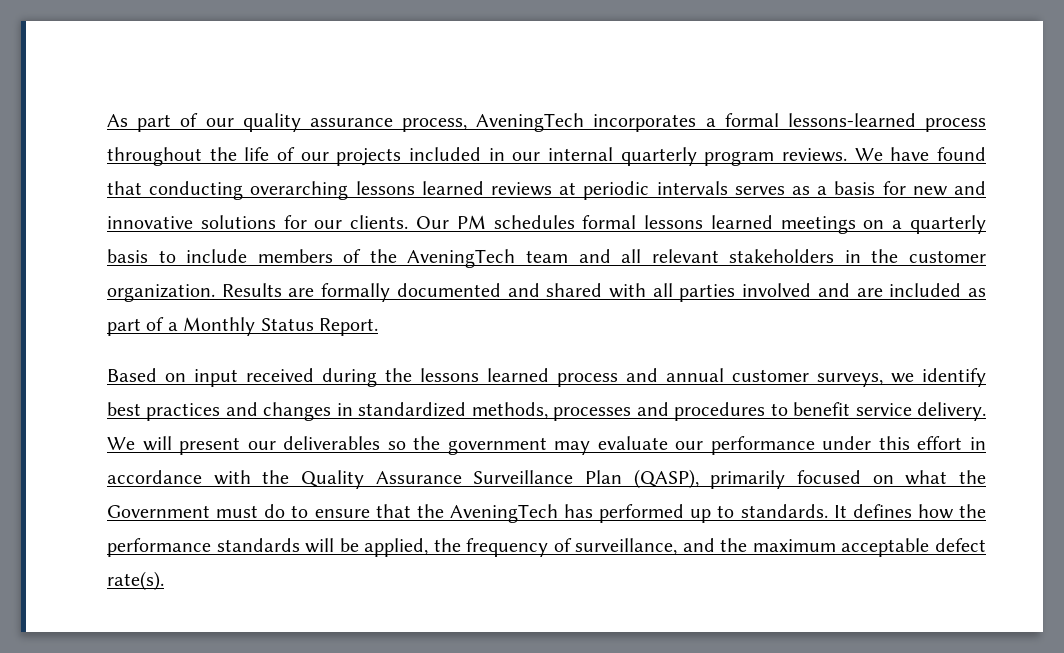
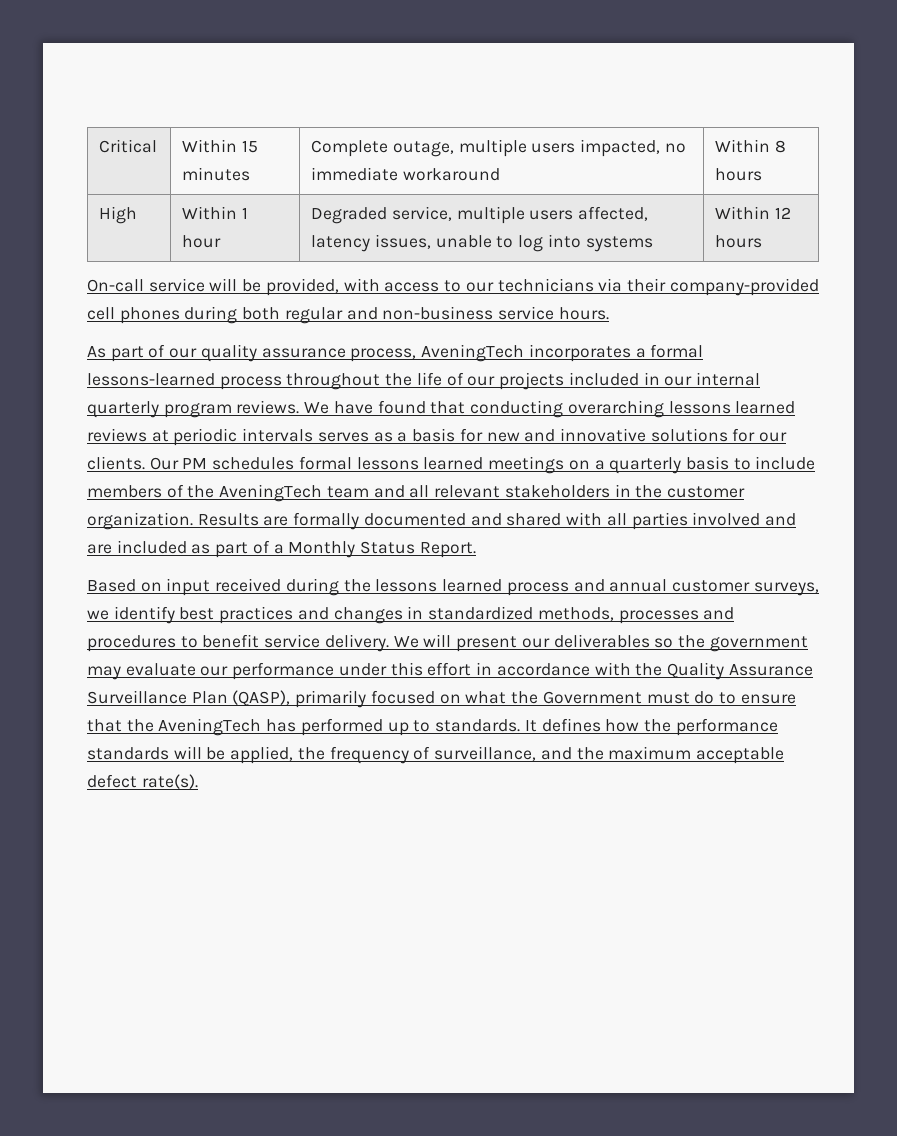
+ Critical | Within 15 minutes | Complete outage, multiple users impacted, no immediate workaround | Within 8 hours
+ High | Within 1 hour | Degraded service, multiple users affected, latency issues, unable to log into systems | Within 12 hours
+ On-call service will be provided, with access to our technicians via their company-provided cell phones during both regular and non-business service hours.

